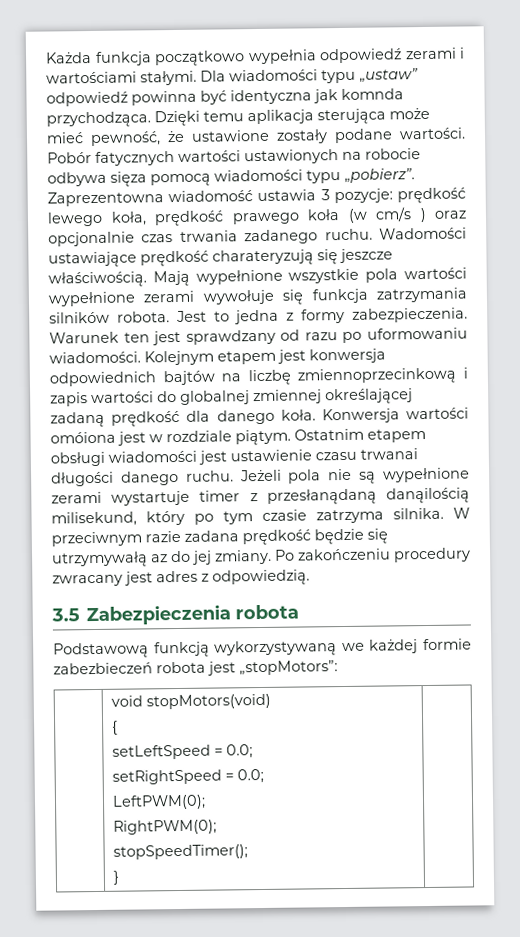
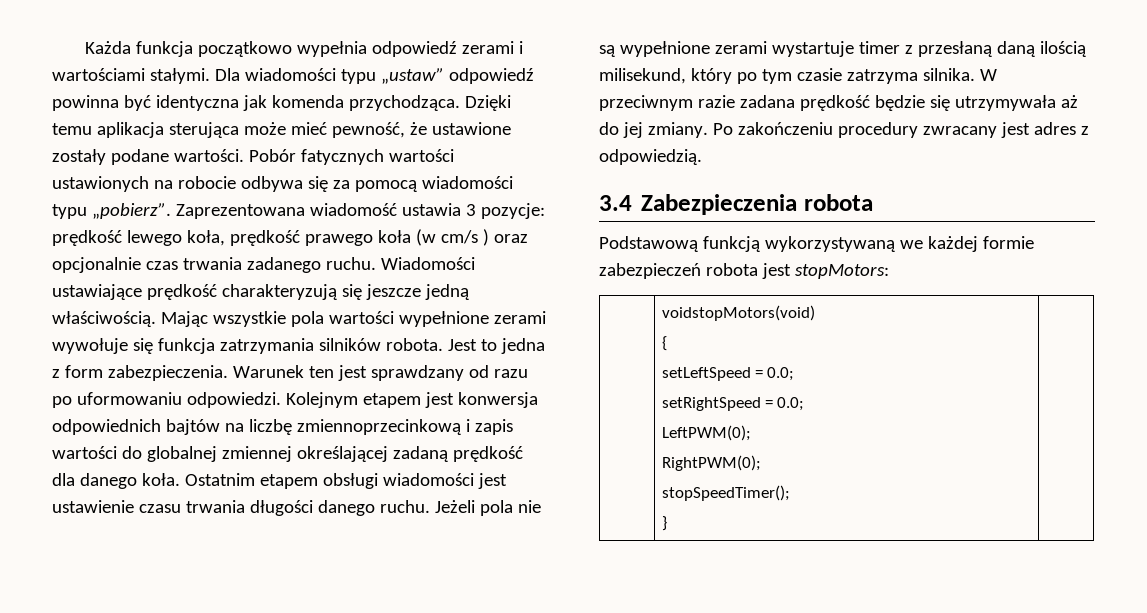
- Dla wiadomości typu „ustaw” odpowiedź powinna być identyczna jak komnda przychodząca.
+ Dla wiadomości typu „ustaw” odpowiedź powinna być identyczna jak komenda przychodząca.
- Pobór fatycznych wartości ustawionych na robocie odbywa sięza pomocą wiadomości typu „pobierz”.
+ Pobór fatycznych wartości ustawionych na robocie odbywa się za pomocą wiadomości typu „pobierz”.
- Zaprezentowna wiadomość ustawia 3 pozycje: prędkość lewego koła, prędkość prawego koła (w cm/s ) oraz opcjonalnie czas trwania zadanego ruchu.
+ Zaprezentowana wiadomość ustawia 3 pozycje: prędkość lewego koła, prędkość prawego koła (w cm/s ) oraz opcjonalnie czas trwania zadanego ruchu.
- Wadomości ustawiające prędkość charateryzują się jeszcze właściwością. Mają wypełnione wszystkie pola wartości wypełnione zerami wywołuje się funkcja zatrzymania silników robota.
+ Wiadomości ustawiające prędkość charakteryzują się jeszcze jedną właściwością. Mając wszystkie pola wartości wypełnione zerami wywołuje się funkcja zatrzymania silników robota.
- Jest to jedna z formy zabezpieczenia.
+ Jest to jedna z form zabezpieczenia.
- Warunek ten jest sprawdzany od razu po uformowaniu wiadomości.
+ Warunek ten jest sprawdzany od razu po uformowaniu odpowiedzi.
- Konwersja wartości omóiona jest w rozdziale piątym.
- Ostatnim etapem obsługi wiadomości jest ustawienie czasu trwanai długości danego ruchu.
+ Ostatnim etapem obsługi wiadomości jest ustawienie czasu trwania długości danego ruchu.
- Jeżeli pola nie są wypełnione zerami wystartuje timer z przesłanądaną danąilością milisekund, który po tym czasie zatrzyma silnika.
+ Jeżeli pola nie są wypełnione zerami wystartuje timer z przesłaną daną ilością milisekund, który po tym czasie zatrzyma silnika.
- W przeciwnym razie zadana prędkość będzie się utrzymywałą az do jej zmiany.
+ W przeciwnym razie zadana prędkość będzie się utrzymywała aż do jej zmiany.
- 3.5 Zabezpieczenia robota
+ 3.4 Zabezpieczenia robota
- Podstawową funkcją wykorzystywaną we każdej formie zabezbieczeń robota jest „stopMotors”:
- | void stopMotors(void)
+ Podstawową funkcją wykorzystywaną we każdej formie zabezpieczeń robota jest stopMotors:
+ | voidstopMotors(void)

